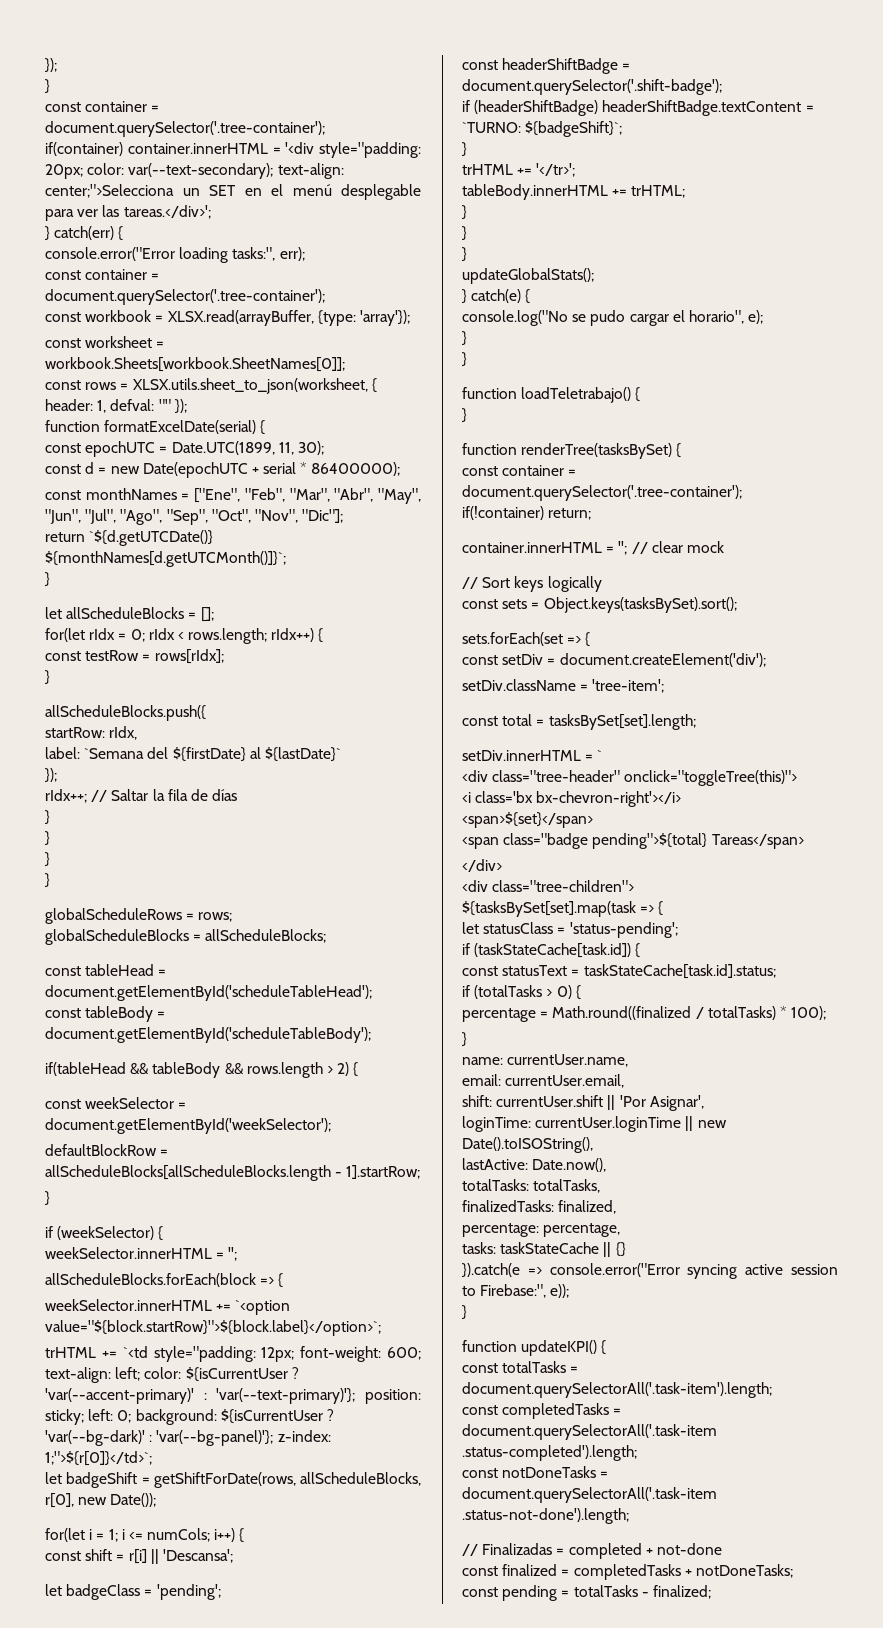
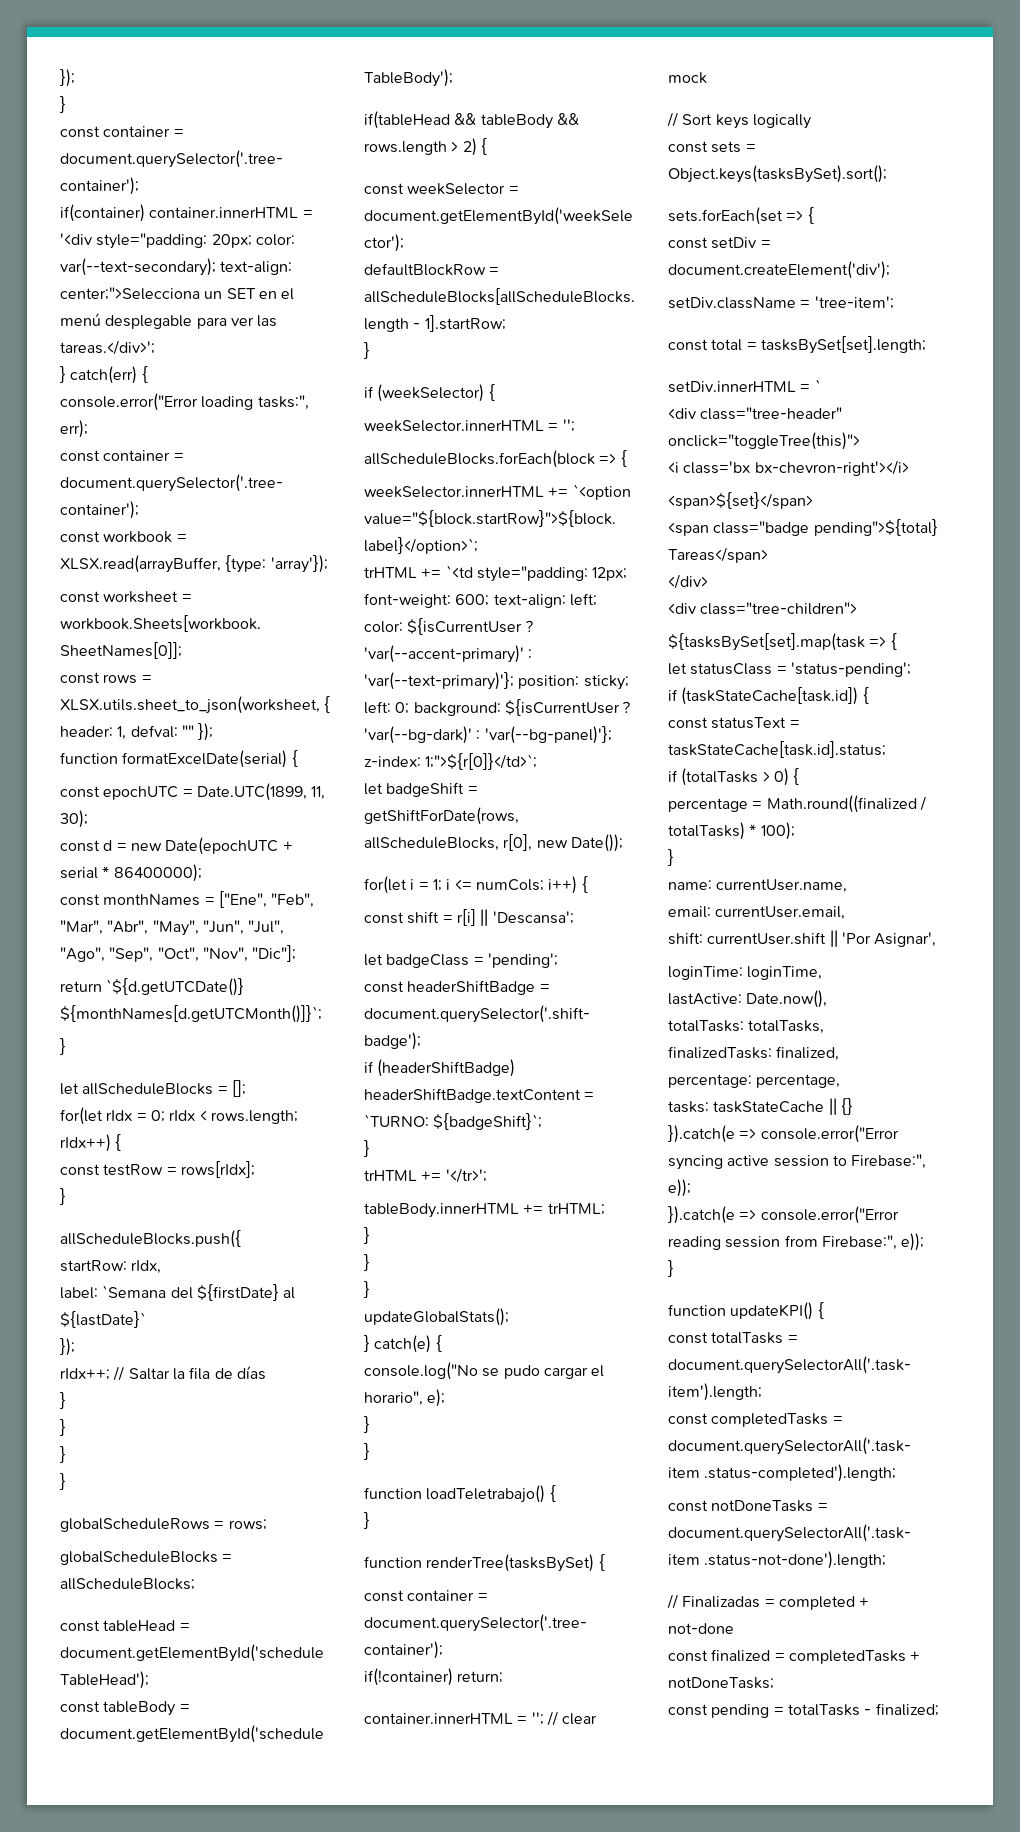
- loginTime: currentUser.loginTime || new Date().toISOString(),
+ loginTime: loginTime,
+ }).catch(e => console.error("Error reading session from Firebase:", e));

